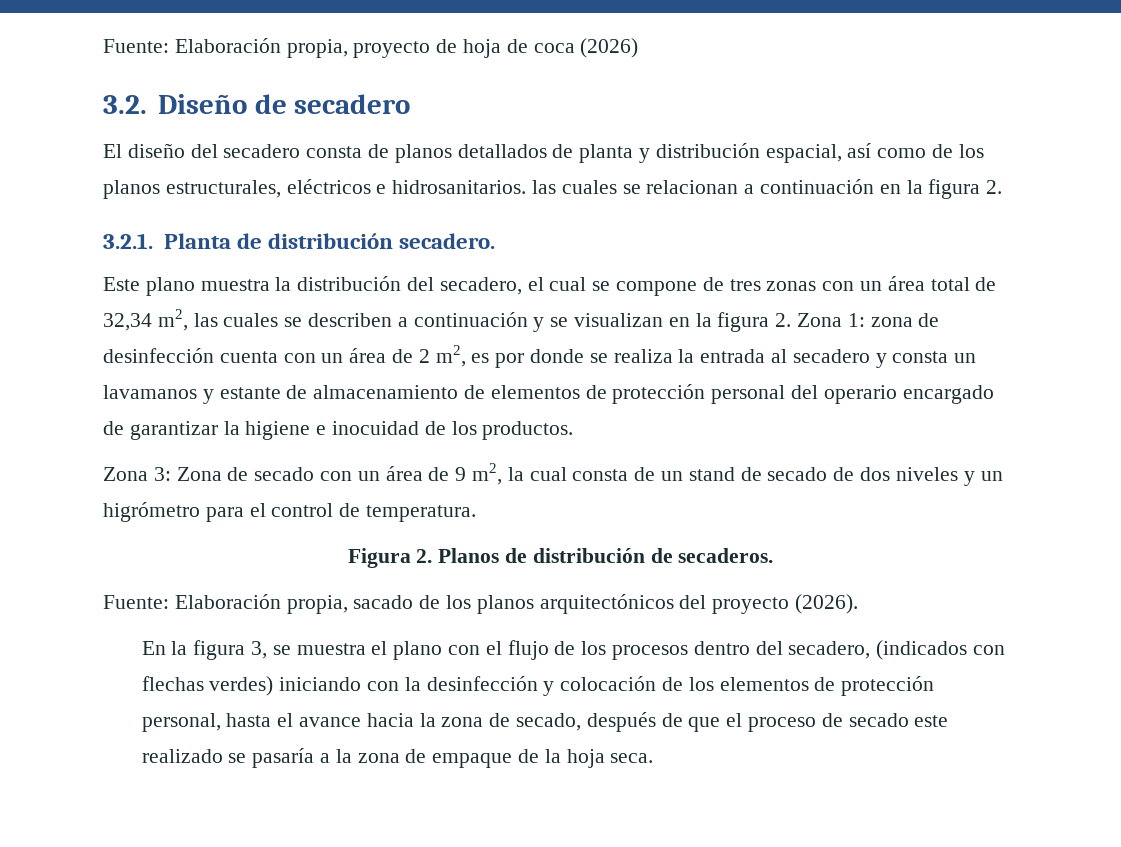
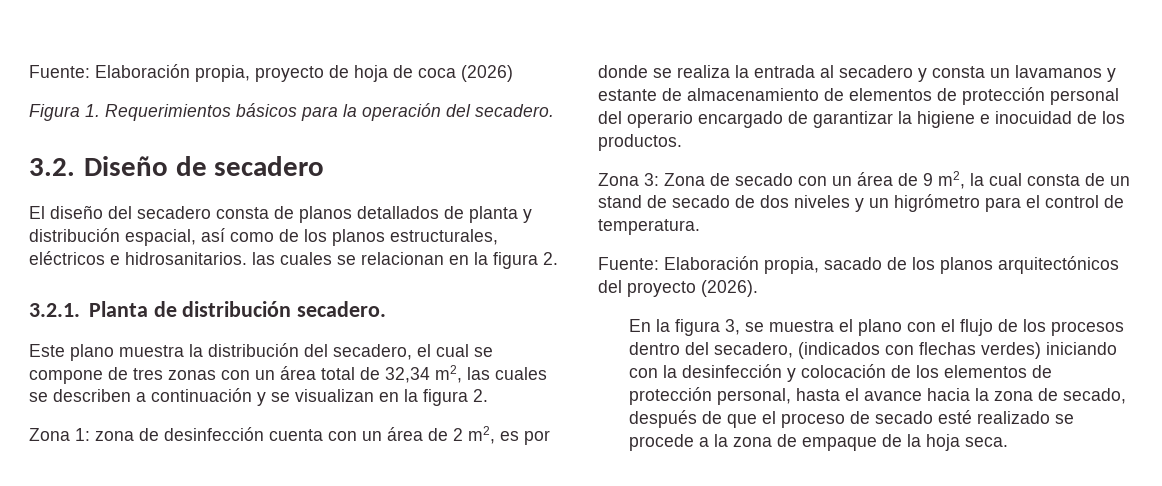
+ Figura 1. Requerimientos básicos para la operación del secadero.
- El diseño del secadero consta de planos detallados de planta y distribución espacial, así como de los planos estructurales, eléctricos e hidrosanitarios. las cuales se relacionan a continuación en la figura 2.
+ El diseño del secadero consta de planos detallados de planta y distribución espacial, así como de los planos estructurales, eléctricos e hidrosanitarios. las cuales se relacionan en la figura 2.
- Este plano muestra la distribución del secadero, el cual se compone de tres zonas con un área total de 32,34 m2, las cuales se describen a continuación y se visualizan en la figura 2. Zona 1:
+ Este plano muestra la distribución del secadero, el cual se compone de tres zonas con un área total de 32,34 m2, las cuales se describen a continuación y se visualizan en la figura 2.
+ Zona 1:
- Figura 2. Planos de distribución de secaderos.
- En la figura 3, se muestra el plano con el flujo de los procesos dentro del secadero, (indicados con flechas verdes) iniciando con la desinfección y colocación de los elementos de protección personal, hasta el avance hacia la zona de secado, después de que el proceso de secado este realizado se pasaría a la zona de empaque de la hoja seca.
+ En la figura 3, se muestra el plano con el flujo de los procesos dentro del secadero, (indicados con flechas verdes) iniciando con la desinfección y colocación de los elementos de protección personal, hasta el avance hacia la zona de secado, después de que el proceso de secado esté realizado se procede a la zona de empaque de la hoja seca.

